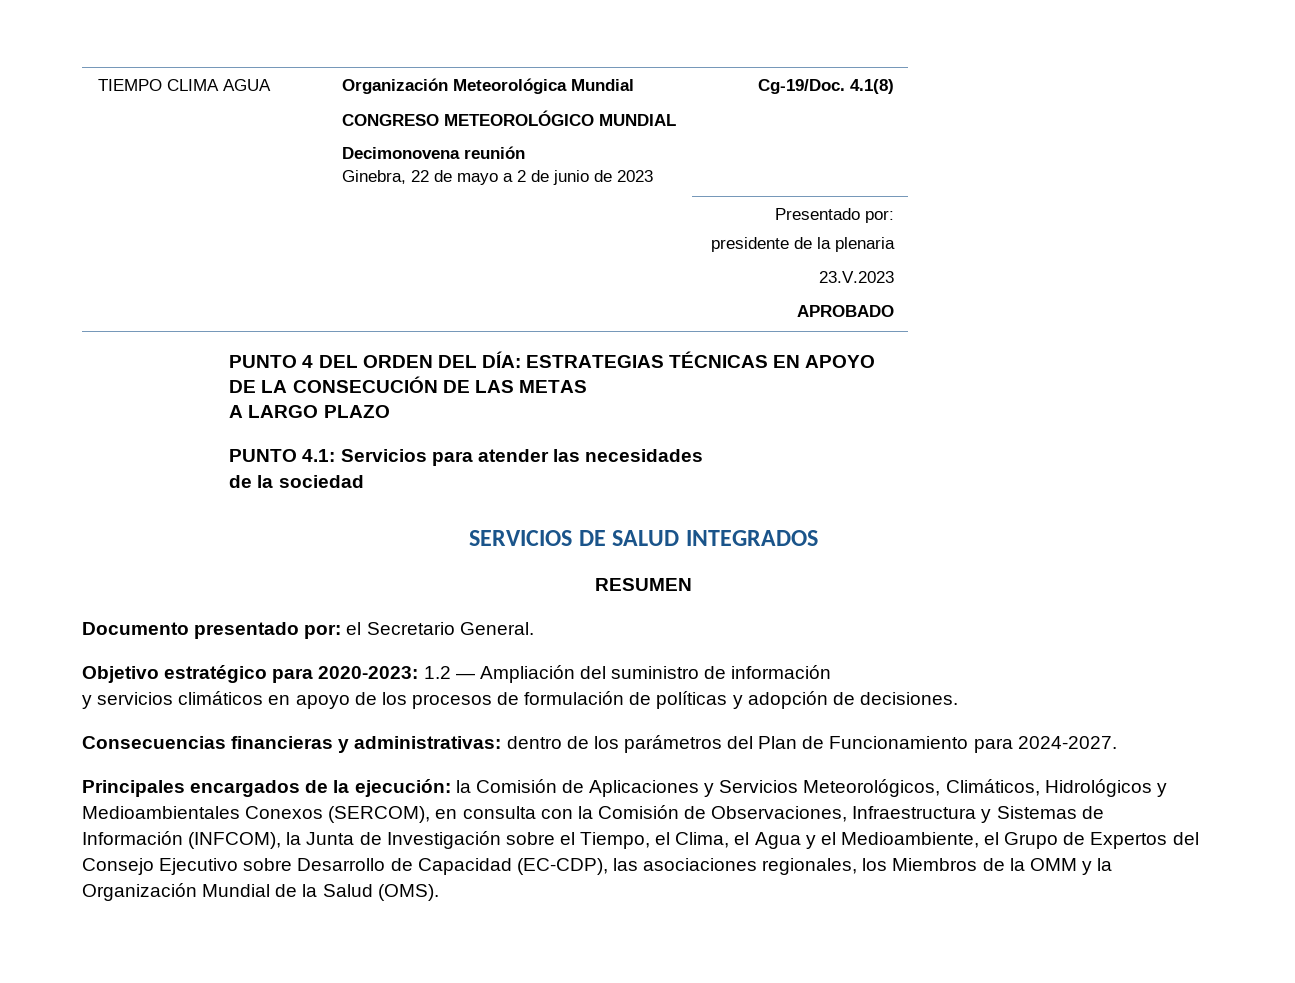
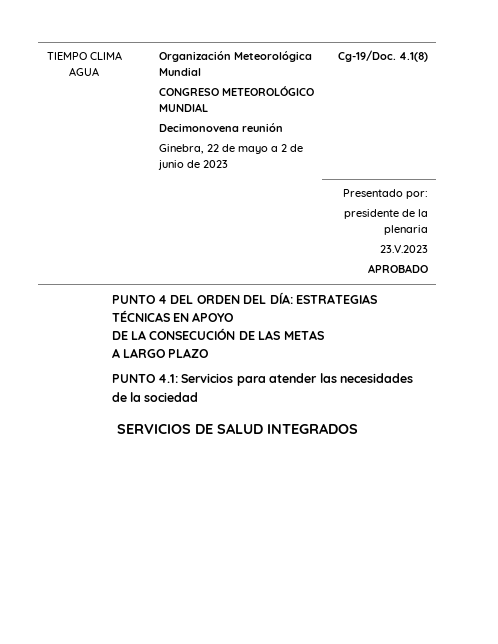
- RESUMEN
- Documento presentado por: el Secretario General.
- Objetivo estratégico para 2020-2023: 1.2 — Ampliación del suministro de información
- y servicios climáticos en apoyo de los procesos de formulación de políticas y adopción de decisiones.
- Consecuencias financieras y administrativas: dentro de los parámetros del Plan de Funcionamiento para 2024-2027.
- Principales encargados de la ejecución: la Comisión de Aplicaciones y Servicios Meteorológicos, Climáticos, Hidrológicos y Medioambientales Conexos (SERCOM), en consulta con la Comisión de Observaciones, Infraestructura y Sistemas de Información (INFCOM), la Junta de Investigación sobre el Tiempo, el Clima, el Agua y el Medioambiente, el Grupo de Expertos del Consejo Ejecutivo sobre Desarrollo de Capacidad (EC-CDP), las asociaciones regionales, los Miembros de la OMM y la Organización Mundial de la Salud (OMS).

